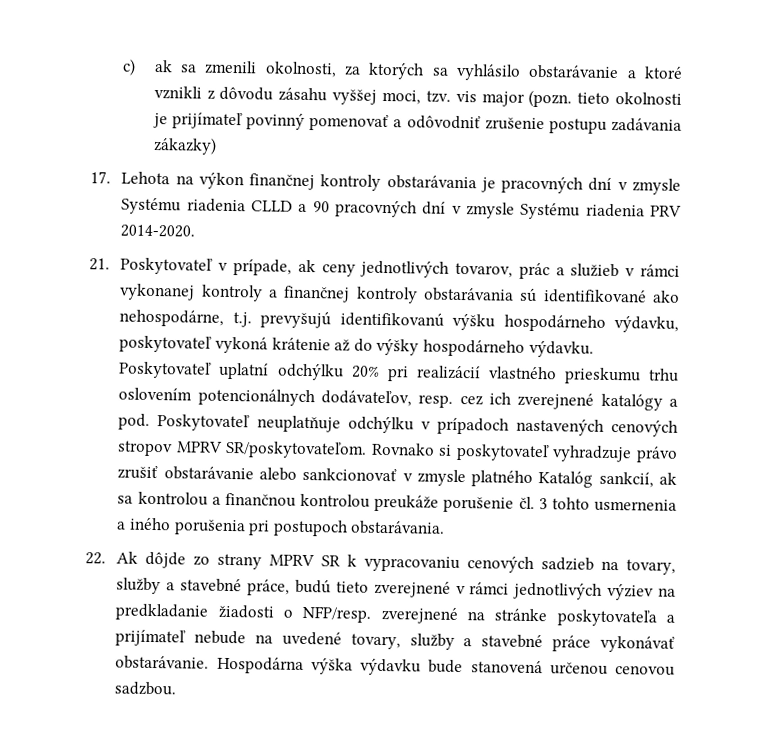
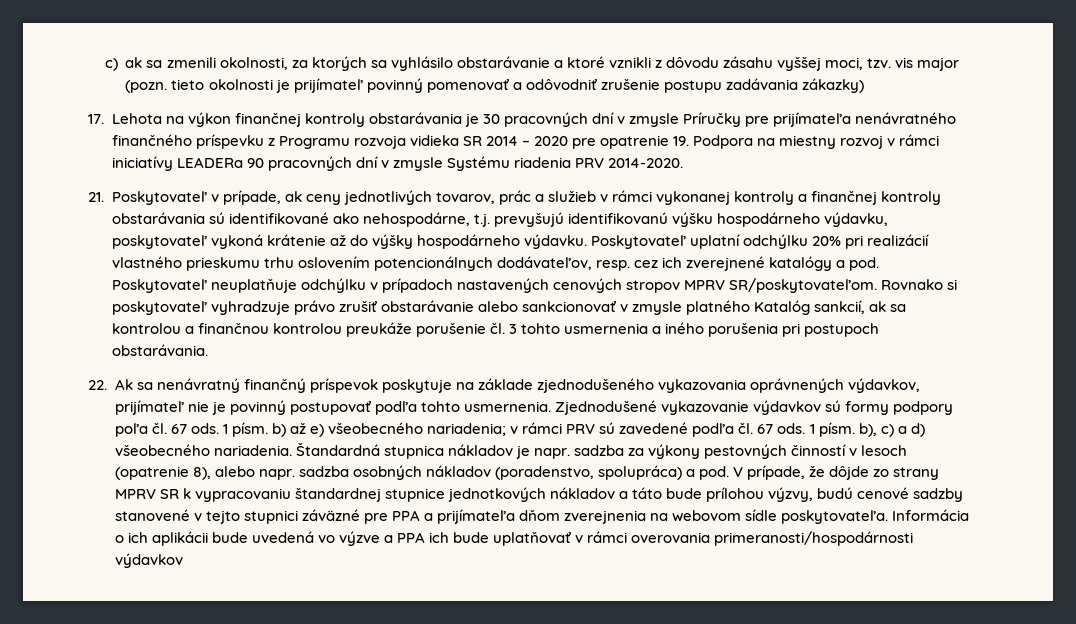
- 17. Lehota na výkon finančnej kontroly obstarávania je pracovných dní v zmysle Systému riadenia CLLD a 90 pracovných dní v zmysle Systému riadenia PRV 2014-2020.
+ 17. Lehota na výkon finančnej kontroly obstarávania je 30 pracovných dní v zmysle Príručky pre prijímateľa nenávratného finančného príspevku z Programu rozvoja vidieka SR 2014 – 2020 pre opatrenie 19. Podpora na miestny rozvoj v rámci iniciatívy LEADERa 90 pracovných dní v zmysle Systému riadenia PRV 2014-2020.
- 22. Ak dôjde zo strany MPRV SR k vypracovaniu cenových sadzieb na tovary, služby a stavebné práce, budú tieto zverejnené v rámci jednotlivých výziev na predkladanie žiadosti o NFP/resp. zverejnené na stránke poskytovateľa a prijímateľ nebude na uvedené tovary, služby a stavebné práce vykonávať obstarávanie. Hospodárna výška výdavku bude stanovená určenou cenovou sadzbou.
+ 22. Ak sa nenávratný finančný príspevok poskytuje na základe zjednodušeného vykazovania oprávnených výdavkov, prijímateľ nie je povinný postupovať podľa tohto usmernenia. Zjednodušené vykazovanie výdavkov sú formy podpory poľa čl. 67 ods. 1 písm. b) až e) všeobecného nariadenia; v rámci PRV sú zavedené podľa čl. 67 ods. 1 písm. b), c) a d) všeobecného nariadenia. Štandardná stupnica nákladov je napr. sadzba za výkony pestovných činností v lesoch (opatrenie 8), alebo napr. sadzba osobných nákladov (poradenstvo, spolupráca) a pod. V prípade, že dôjde zo strany MPRV SR k vypracovaniu štandardnej stupnice jednotkových nákladov a táto bude prílohou výzvy, budú cenové sadzby stanovené v tejto stupnici záväzné pre PPA a prijímateľa dňom zverejnenia na webovom sídle poskytovateľa. Informácia o ich aplikácii bude uvedená vo výzve a PPA ich bude uplatňovať v rámci overovania primeranosti/hospodárnosti výdavkov

